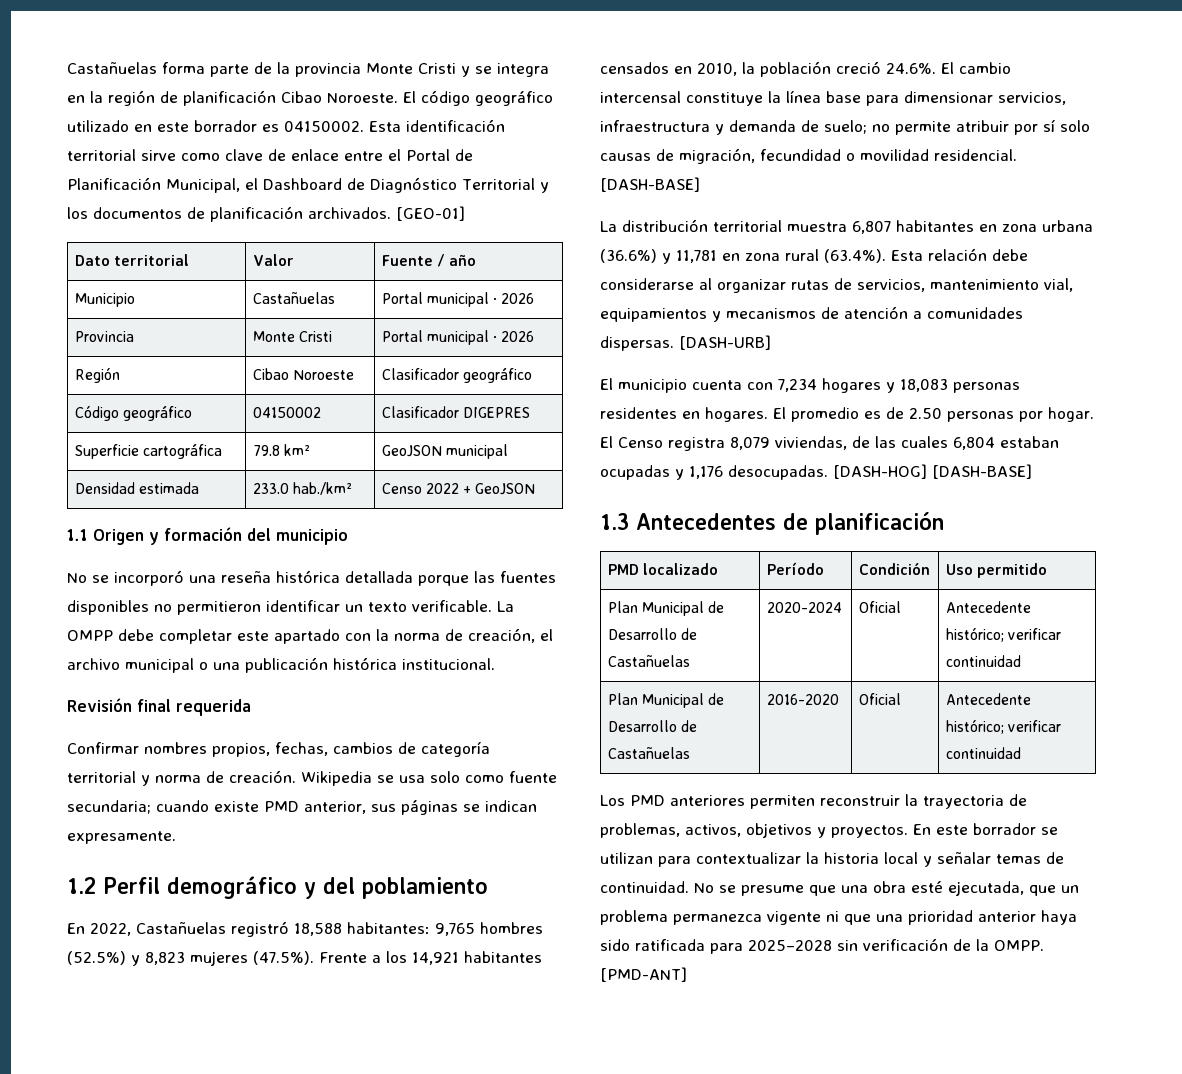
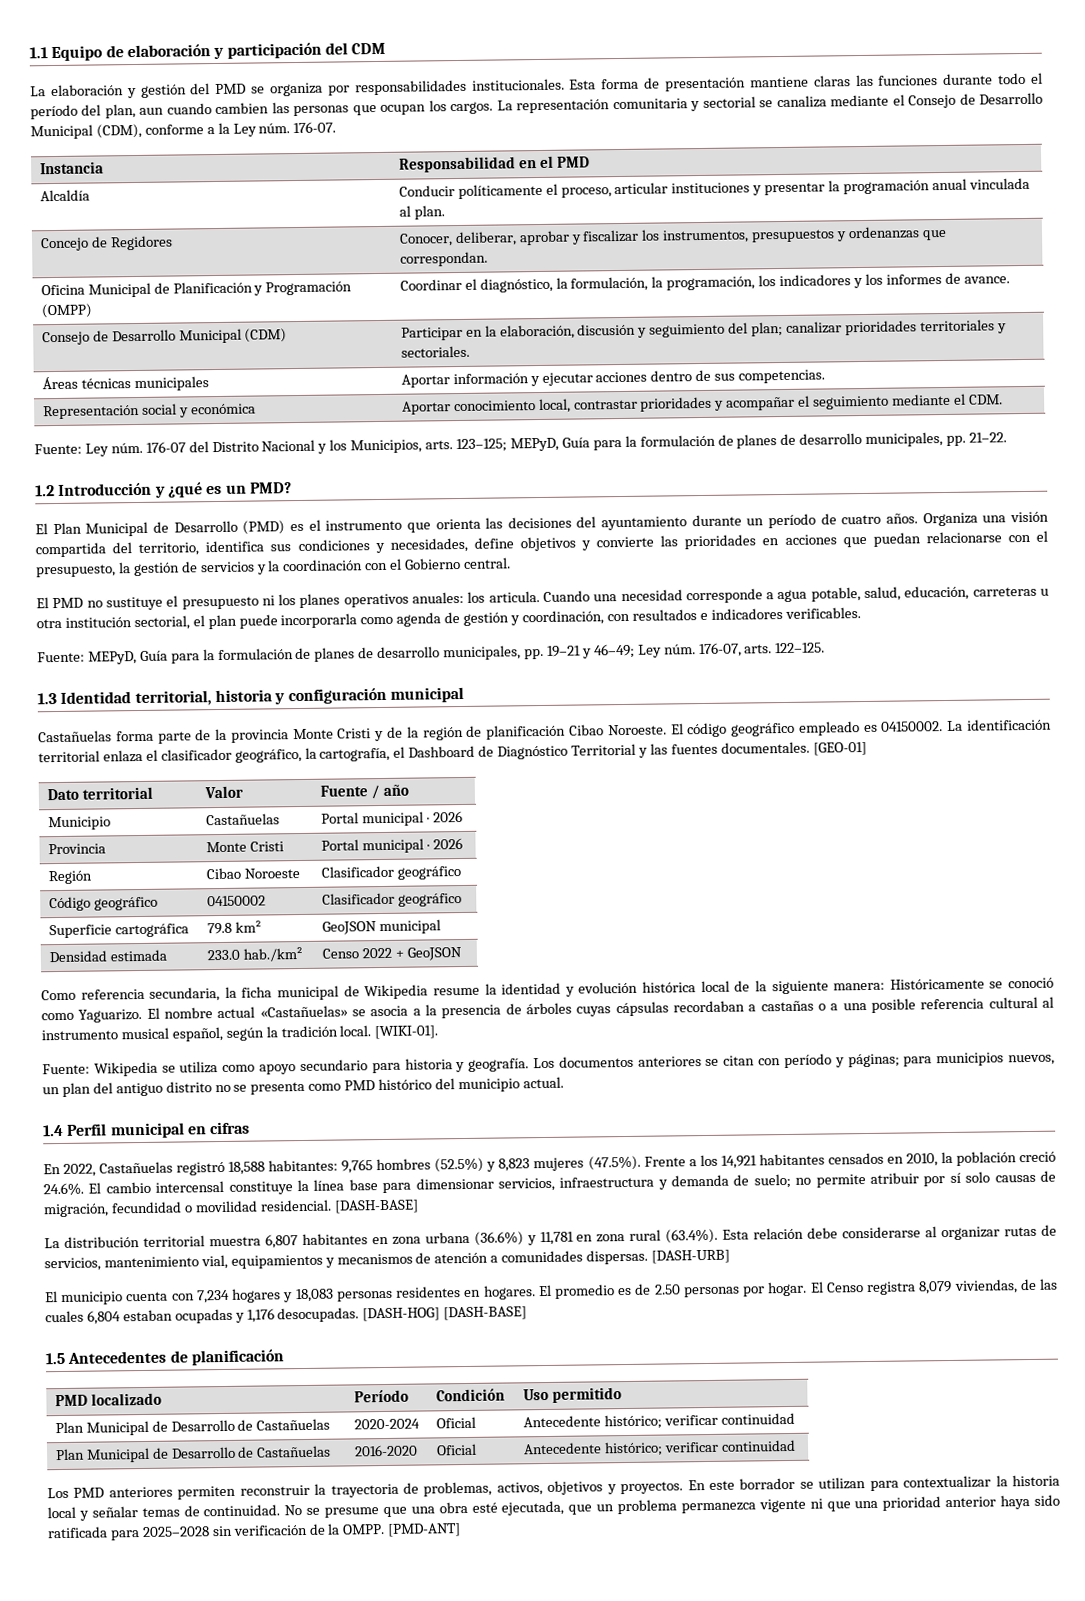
+ 1.1 Equipo de elaboración y participación del CDM
+ La elaboración y gestión del PMD se organiza por responsabilidades institucionales. Esta forma de presentación mantiene claras las funciones durante todo el período del plan, aun cuando cambien las personas que ocupan los cargos. La representación comunitaria y sectorial se canaliza mediante el Consejo de Desarrollo Municipal (CDM), conforme a la Ley núm. 176-07.
+ Instancia | Responsabilidad en el PMD
+ Alcaldía | Conducir políticamente el proceso, articular instituciones y presentar la programación anual vinculada al plan.
+ Concejo de Regidores | Conocer, deliberar, aprobar y fiscalizar los instrumentos, presupuestos y ordenanzas que correspondan.
+ Oficina Municipal de Planificación y Programación (OMPP) | Coordinar el diagnóstico, la formulación, la programación, los indicadores y los informes de avance.
+ Consejo de Desarrollo Municipal (CDM) | Participar en la elaboración, discusión y seguimiento del plan; canalizar prioridades territoriales y sectoriales.
+ Áreas técnicas municipales | Aportar información y ejecutar acciones dentro de sus competencias.
+ Representación social y económica | Aportar conocimiento local, contrastar prioridades y acompañar el seguimiento mediante el CDM.
+ Fuente: Ley núm. 176-07 del Distrito Nacional y los Municipios, arts. 123–125; MEPyD, Guía para la formulación de planes de desarrollo municipales, pp. 21–22.
+ 1.2 Introducción y ¿qué es un PMD?
+ El Plan Municipal de Desarrollo (PMD) es el instrumento que orienta las decisiones del ayuntamiento durante un período de cuatro años. Organiza una visión compartida del territorio, identifica sus condiciones y necesidades, define objetivos y convierte las prioridades en acciones que puedan relacionarse con el presupuesto, la gestión de servicios y la coordinación con el Gobierno central.
+ El PMD no sustituye el presupuesto ni los planes operativos anuales: los articula. Cuando una necesidad corresponde a agua potable, salud, educación, carreteras u otra institución sectorial, el plan puede incorporarla como agenda de gestión y coordinación, con resultados e indicadores verificables.
+ Fuente: MEPyD, Guía para la formulación de planes de desarrollo municipales, pp. 19–21 y 46–49; Ley núm. 176-07, arts. 122–125.
+ 1.3 Identidad territorial, historia y configuración municipal
- Castañuelas forma parte de la provincia Monte Cristi y se integra en la región de planificación Cibao Noroeste.
+ Castañuelas forma parte de la provincia Monte Cristi y de la región de planificación Cibao Noroeste.
- El código geográfico utilizado en este borrador es 04150002.
+ El código geográfico empleado es 04150002.
- Esta identificación territorial sirve como clave de enlace entre el Portal de Planificación Municipal, el Dashboard de Diagnóstico Territorial y los documentos de planificación archivados.
+ La identificación territorial enlaza el clasificador geográfico, la cartografía, el Dashboard de Diagnóstico Territorial y las fuentes documentales.
- Código geográfico | 04150002 | Clasificador DIGEPRES
+ Código geográfico | 04150002 | Clasificador geográfico
- 1.1 Origen y formación del municipio
- No se incorporó una reseña histórica detallada porque las fuentes disponibles no permitieron identificar un texto verificable. La OMPP debe completar este apartado con la norma de creación, el archivo municipal o una publicación histórica institucional.
- Revisión final requerida
- Confirmar nombres propios, fechas, cambios de categoría territorial y norma de creación. Wikipedia se usa solo como fuente secundaria; cuando existe PMD anterior, sus páginas se indican expresamente.
- 1.2 Perfil demográfico y del poblamiento
+ Como referencia secundaria, la ficha municipal de Wikipedia resume la identidad y evolución histórica local de la siguiente manera: Históricamente se conoció como Yaguarizo. El nombre actual «Castañuelas» se asocia a la presencia de árboles cuyas cápsulas recordaban a castañas o a una posible referencia cultural al instrumento musical español, según la tradición local. [WIKI-01].
+ Fuente: Wikipedia se utiliza como apoyo secundario para historia y geografía. Los documentos anteriores se citan con período y páginas; para municipios nuevos, un plan del antiguo distrito no se presenta como PMD histórico del municipio actual.
+ 1.4 Perfil municipal en cifras
- 1.3 Antecedentes de planificación
+ 1.5 Antecedentes de planificación

